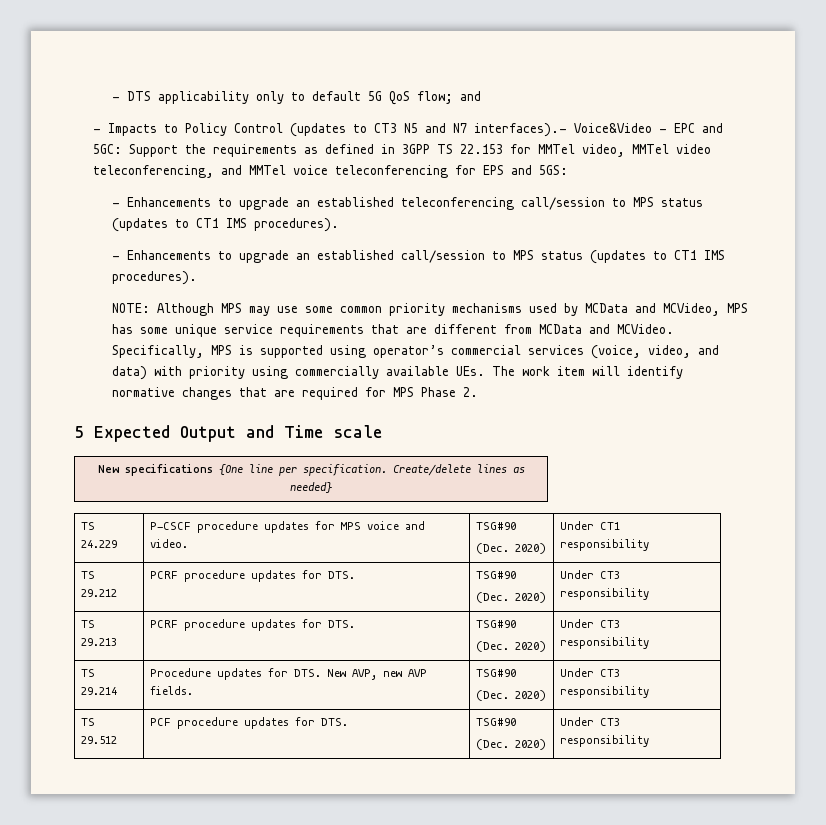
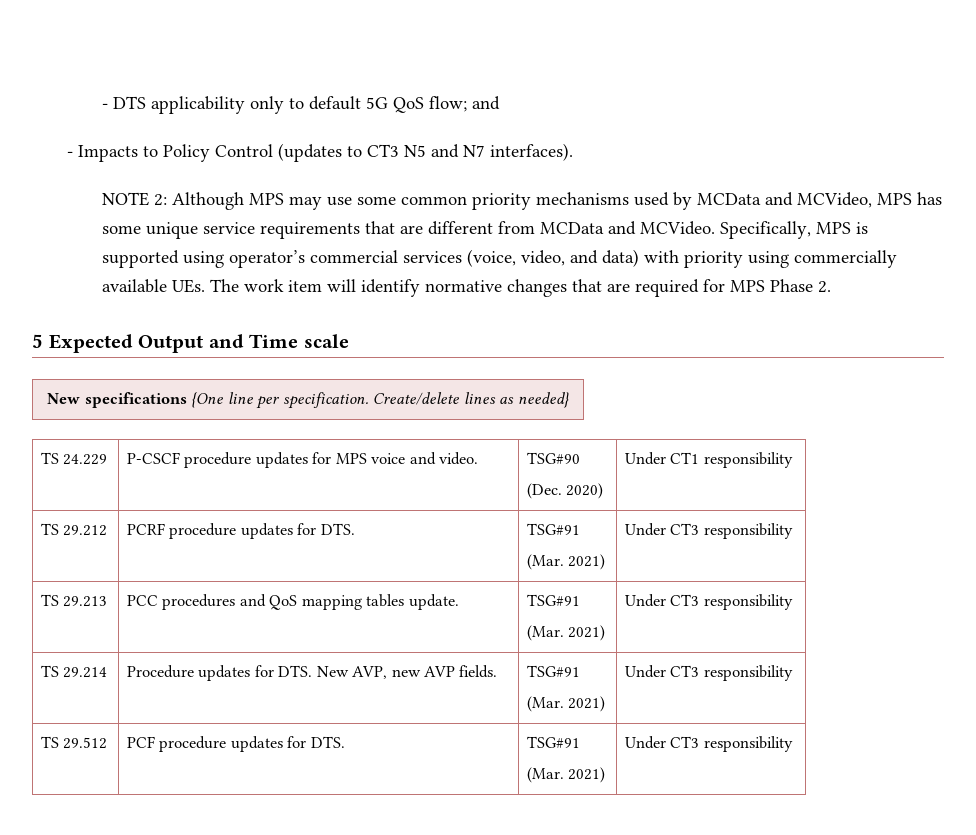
- - Impacts to Policy Control (updates to CT3 N5 and N7 interfaces).- Voice&Video - EPC and 5GC: Support the requirements as defined in 3GPP TS 22.153 for MMTel video, MMTel video teleconferencing, and MMTel voice teleconferencing for EPS and 5GS:
- - Enhancements to upgrade an established teleconferencing call/session to MPS status (updates to CT1 IMS procedures).
- - Enhancements to upgrade an established call/session to MPS status (updates to CT1 IMS procedures).
- NOTE: Although MPS may use some common priority mechanisms used by MCData and MCVideo, MPS has some unique service requirements that are different from MCData and MCVideo.
+ - Impacts to Policy Control (updates to CT3 N5 and N7 interfaces).
+ NOTE 2: Although MPS may use some common priority mechanisms used by MCData and MCVideo, MPS has some unique service requirements that are different from MCData and MCVideo.
- TS 29.212 | PCRF procedure updates for DTS. | TSG#90
- (Dec. 2020) | Under CT3 responsibility
+ TS 29.212 | PCRF procedure updates for DTS. | TSG#91
+ (Mar. 2021) | Under CT3 responsibility
- TS 29.213 | PCRF procedure updates for DTS. | TSG#90
- (Dec. 2020) | Under CT3 responsibility
+ TS 29.213 | PCC procedures and QoS mapping tables update. | TSG#91
+ (Mar. 2021) | Under CT3 responsibility
- TS 29.214 | Procedure updates for DTS. New AVP, new AVP fields. | TSG#90
- (Dec. 2020) | Under CT3 responsibility
+ TS 29.214 | Procedure updates for DTS. New AVP, new AVP fields. | TSG#91
+ (Mar. 2021) | Under CT3 responsibility
- TS 29.512 | PCF procedure updates for DTS. | TSG#90
- (Dec. 2020) | Under CT3 responsibility
+ TS 29.512 | PCF procedure updates for DTS. | TSG#91
+ (Mar. 2021) | Under CT3 responsibility

